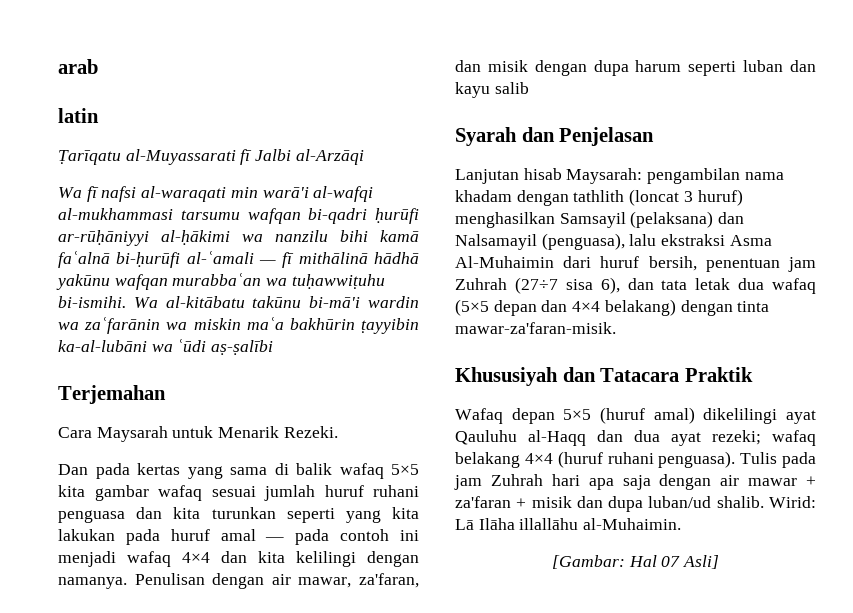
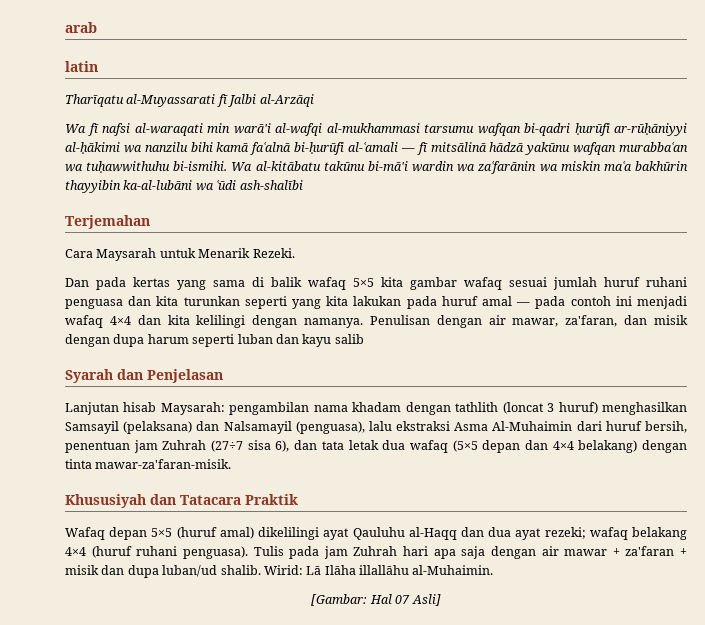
- Ṭarīqatu al-Muyassarati fī Jalbi al-Arzāqi
+ Tharīqatu al-Muyassarati fī Jalbi al-Arzāqi
- Wa fī nafsi al-waraqati min warā'i al-wafqi al-mukhammasi tarsumu wafqan bi-qadri ḥurūfi ar-rūḥāniyyi al-ḥākimi wa nanzilu bihi kamā faʿalnā bi-ḥurūfi al-ʿamali — fī mithālinā hādhā yakūnu wafqan murabbaʿan wa tuḥawwiṭuhu bi-ismihi.
+ Wa fī nafsi al-waraqati min warā'i al-wafqi al-mukhammasi tarsumu wafqan bi-qadri ḥurūfi ar-rūḥāniyyi al-ḥākimi wa nanzilu bihi kamā faʿalnā bi-ḥurūfi al-ʿamali — fī mitsālinā hādzā yakūnu wafqan murabbaʿan wa tuḥawwithuhu bi-ismihi.
- Wa al-kitābatu takūnu bi-mā'i wardin wa zaʿfarānin wa miskin maʿa bakhūrin ṭayyibin ka-al-lubāni wa ʿūdi aṣ-ṣalībi
+ Wa al-kitābatu takūnu bi-mā'i wardin wa zaʿfarānin wa miskin maʿa bakhūrin thayyibin ka-al-lubāni wa ʿūdi ash-shalībi

